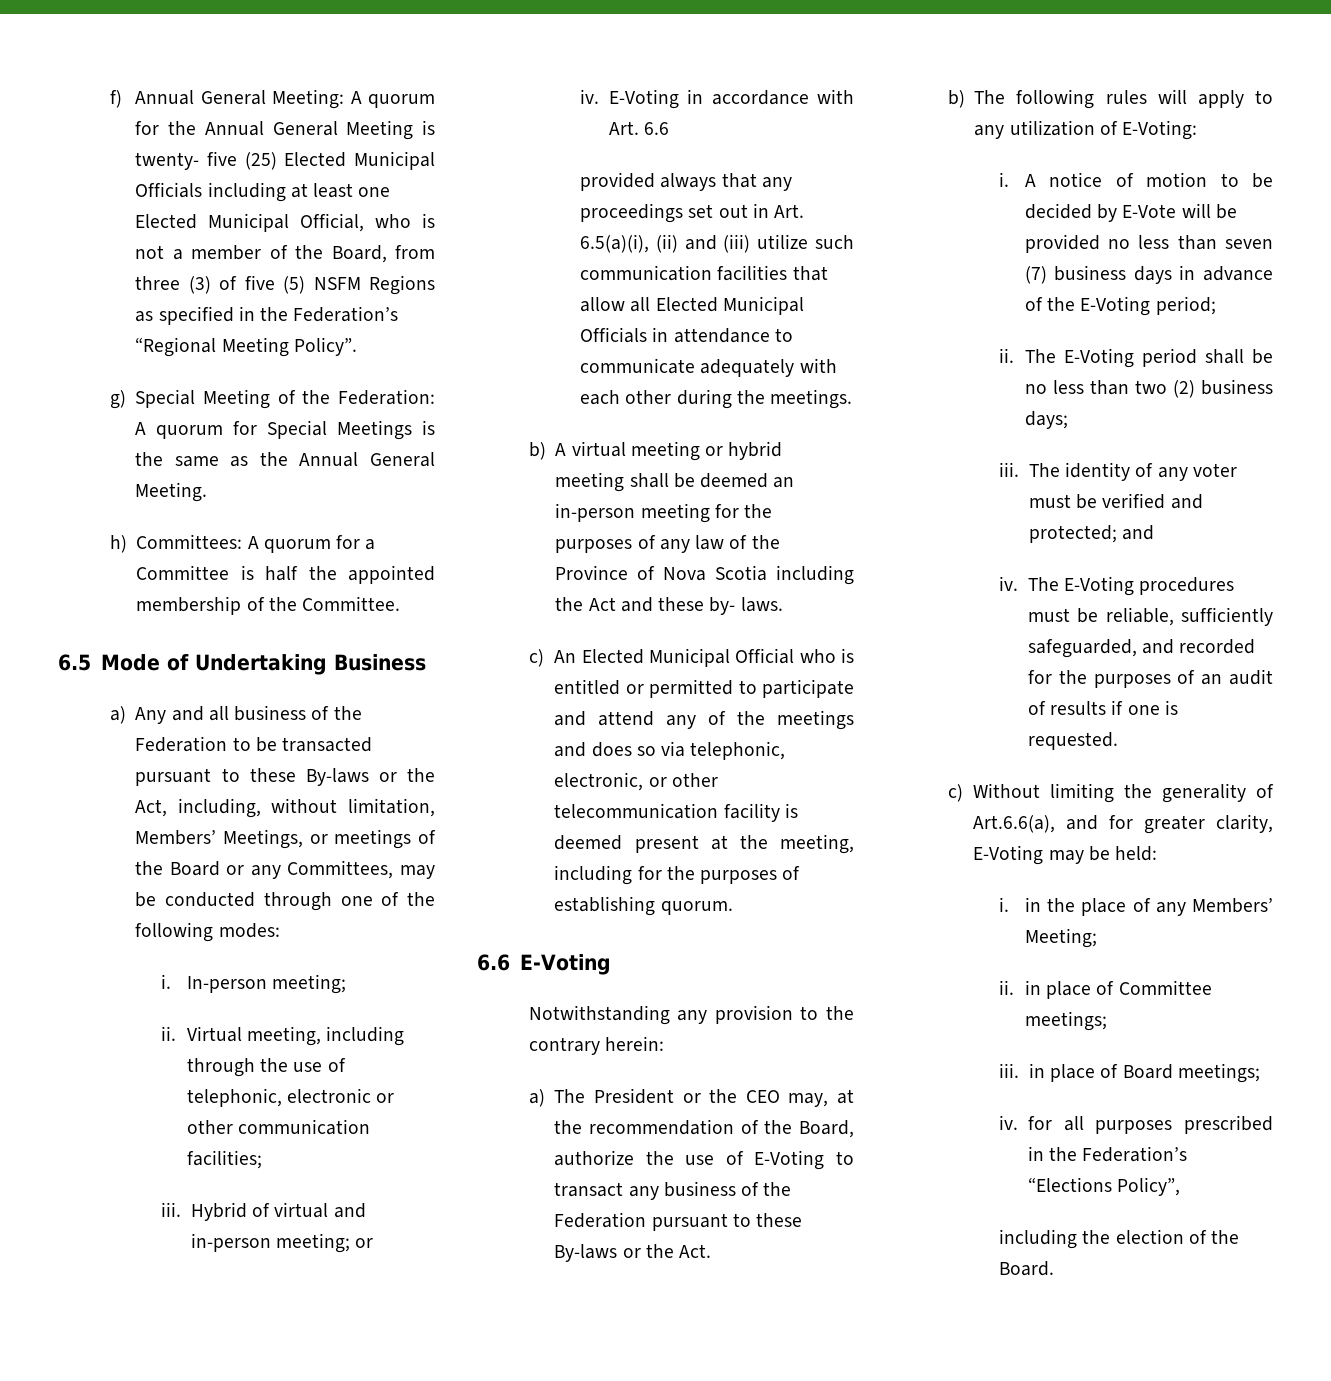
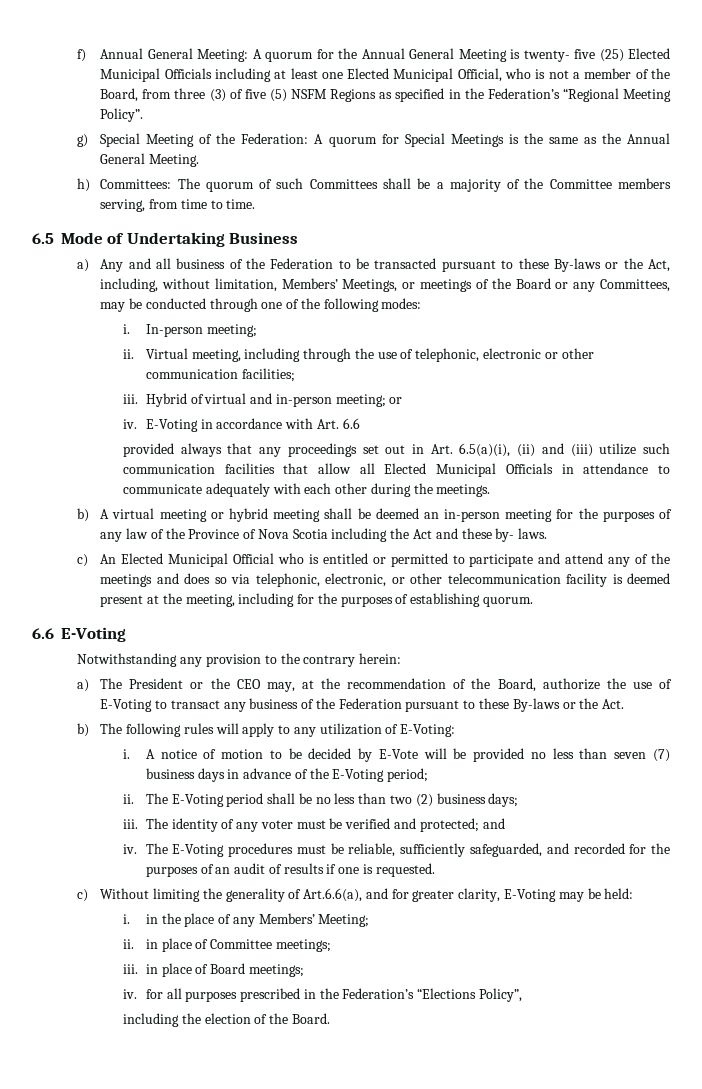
- h) Committees: A quorum for a Committee is half the appointed membership of the Committee.
+ h) Committees: The quorum of such Committees shall be a majority of the Committee members serving, from time to time.

